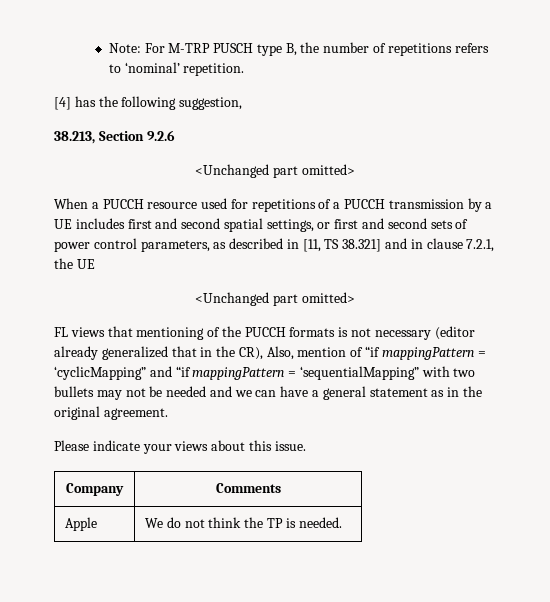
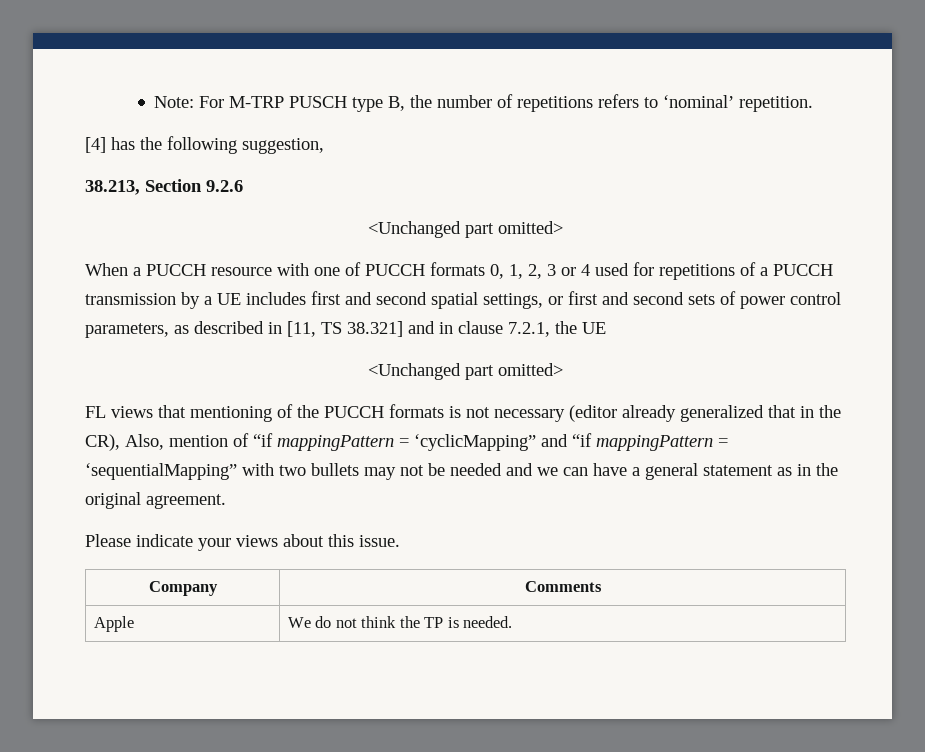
- When a PUCCH resource used for repetitions of a PUCCH transmission by a UE includes first and second spatial settings, or first and second sets of power control parameters, as described in [11, TS 38.321] and in clause 7.2.1, the UE
+ When a PUCCH resource with one of PUCCH formats 0, 1, 2, 3 or 4 used for repetitions of a PUCCH transmission by a UE includes first and second spatial settings, or first and second sets of power control parameters, as described in [11, TS 38.321] and in clause 7.2.1, the UE

